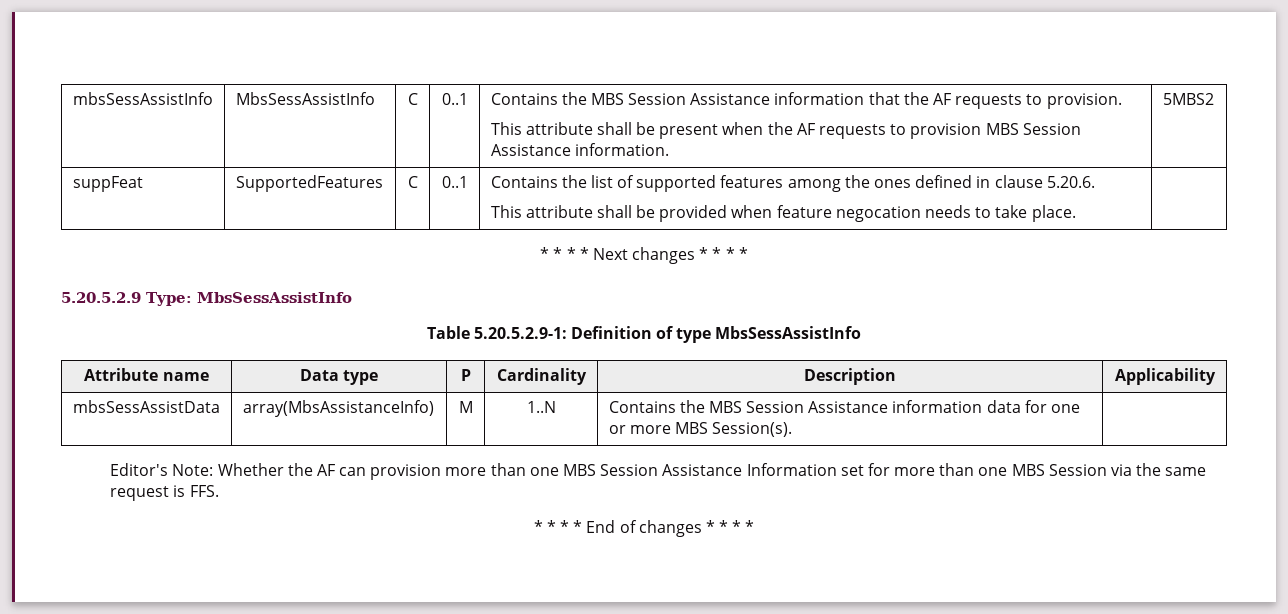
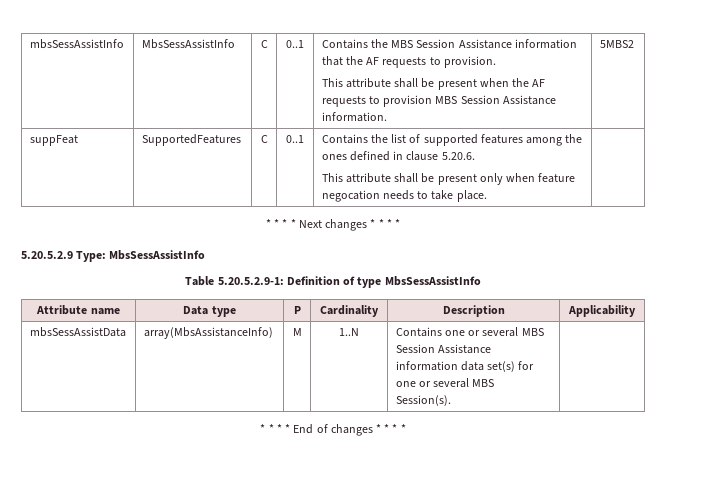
  suppFeat | SupportedFeatures | C | 0..1 | Contains the list of supported features among the ones defined in clause 5.20.6.
- This attribute shall be provided when feature negocation needs to take place. |
+ This attribute shall be present only when feature negocation needs to take place. |
- mbsSessAssistData | array(MbsAssistanceInfo) | M | 1..N | Contains the MBS Session Assistance information data for one or more MBS Session(s). |
+ mbsSessAssistData | array(MbsAssistanceInfo) | M | 1..N | Contains one or several MBS Session Assistance information data set(s) for one or several MBS Session(s). |
- Editor's Note: Whether the AF can provision more than one MBS Session Assistance Information set for more than one MBS Session via the same request is FFS.

